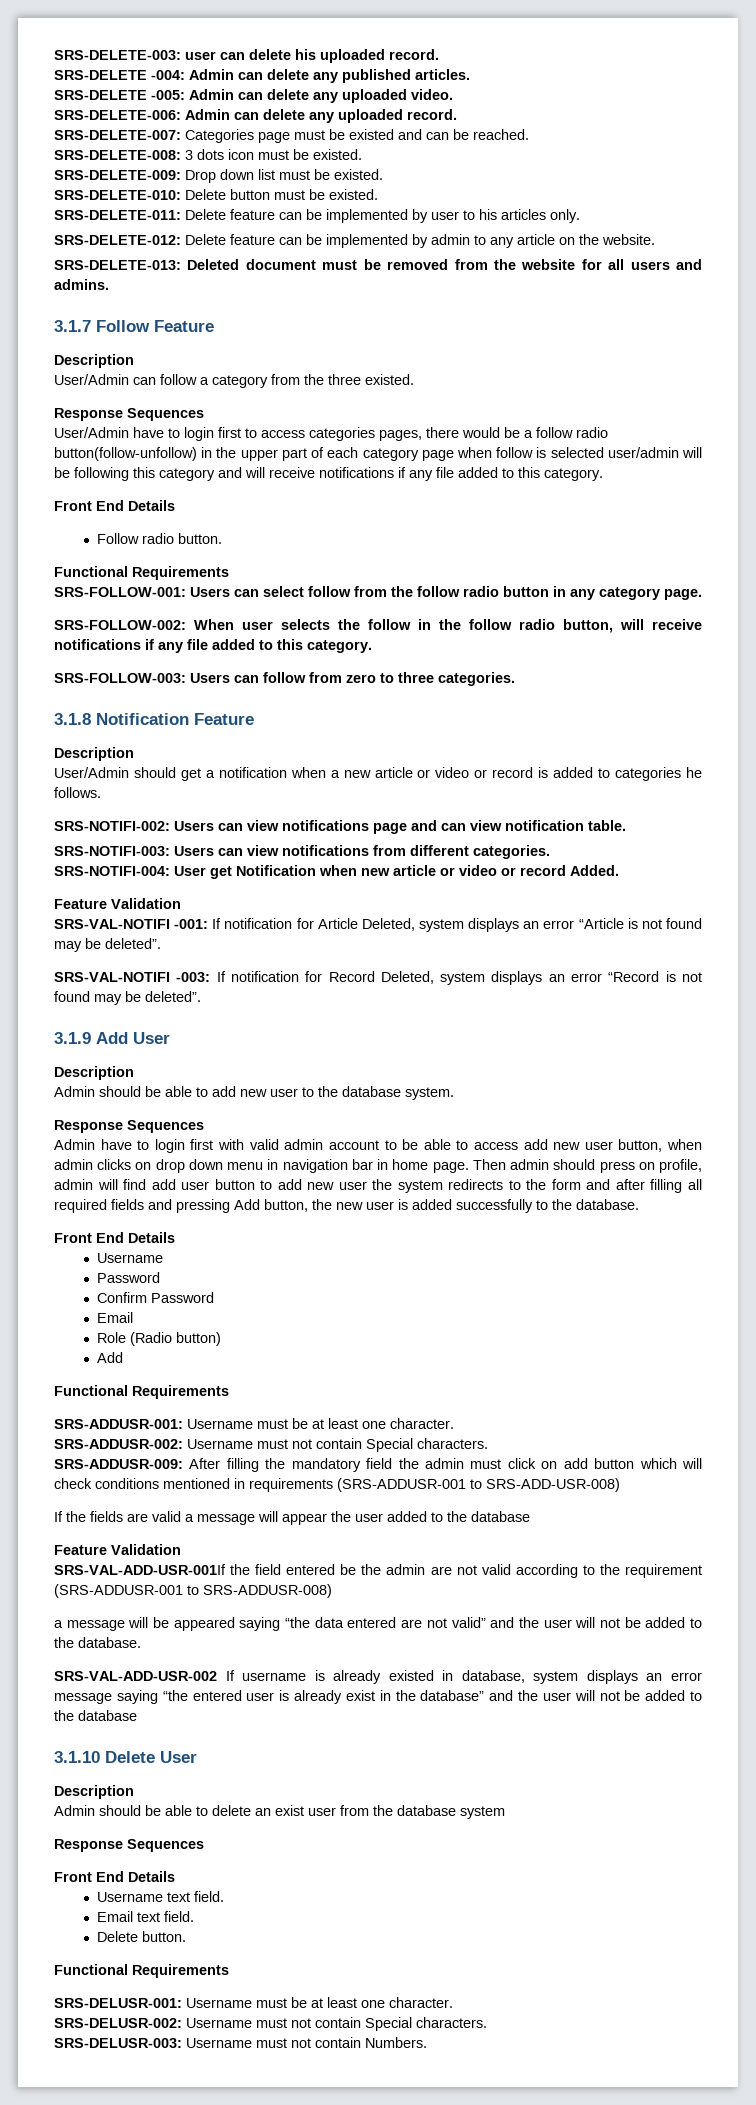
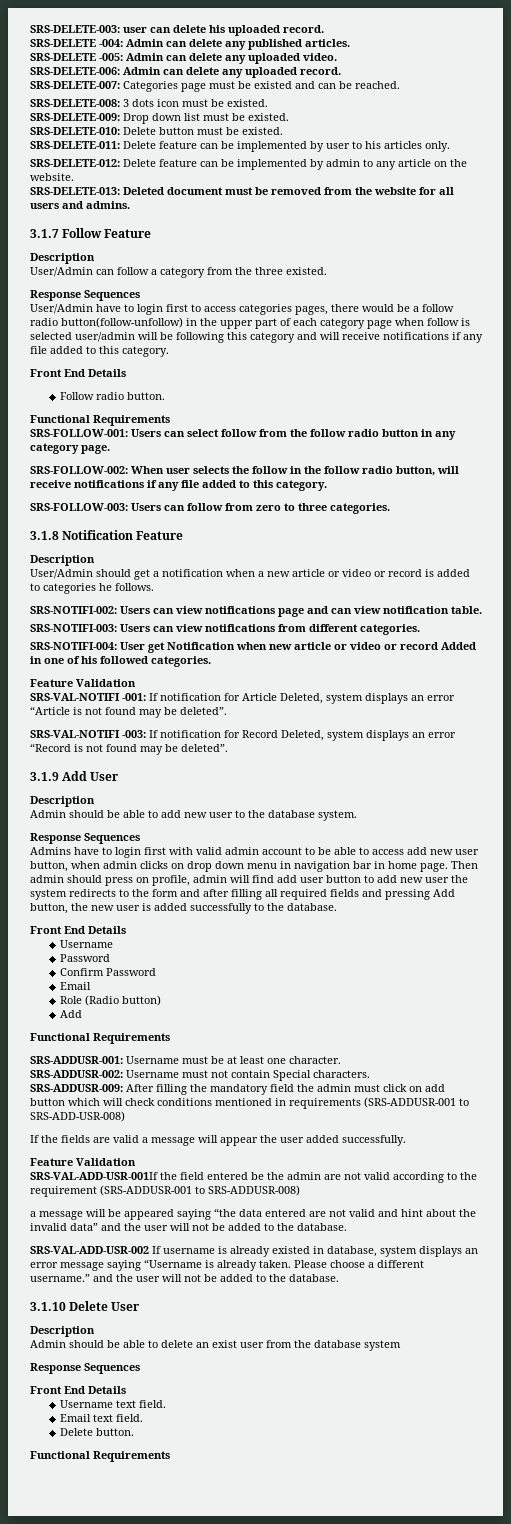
- SRS-NOTIFI-004: User get Notification when new article or video or record Added.
+ SRS-NOTIFI-004: User get Notification when new article or video or record Added in one of his followed categories.
- Admin have to login first with valid admin account to be able to access add new user button, when admin clicks on drop down menu in navigation bar in home page.
+ Admins have to login first with valid admin account to be able to access add new user button, when admin clicks on drop down menu in navigation bar in home page.
- If the fields are valid a message will appear the user added to the database
+ If the fields are valid a message will appear the user added successfully.
- a message will be appeared saying “the data entered are not valid” and the user will not be added to the database.
+ a message will be appeared saying “the data entered are not valid and hint about the invalid data” and the user will not be added to the database.
- SRS-VAL-ADD-USR-002 If username is already existed in database, system displays an error message saying “the entered user is already exist in the database” and the user will not be added to the database
+ SRS-VAL-ADD-USR-002 If username is already existed in database, system displays an error message saying “Username is already taken. Please choose a different username.” and the user will not be added to the database.
- SRS-DELUSR-001: Username must be at least one character.
- SRS-DELUSR-002: Username must not contain Special characters.
- SRS-DELUSR-003: Username must not contain Numbers.

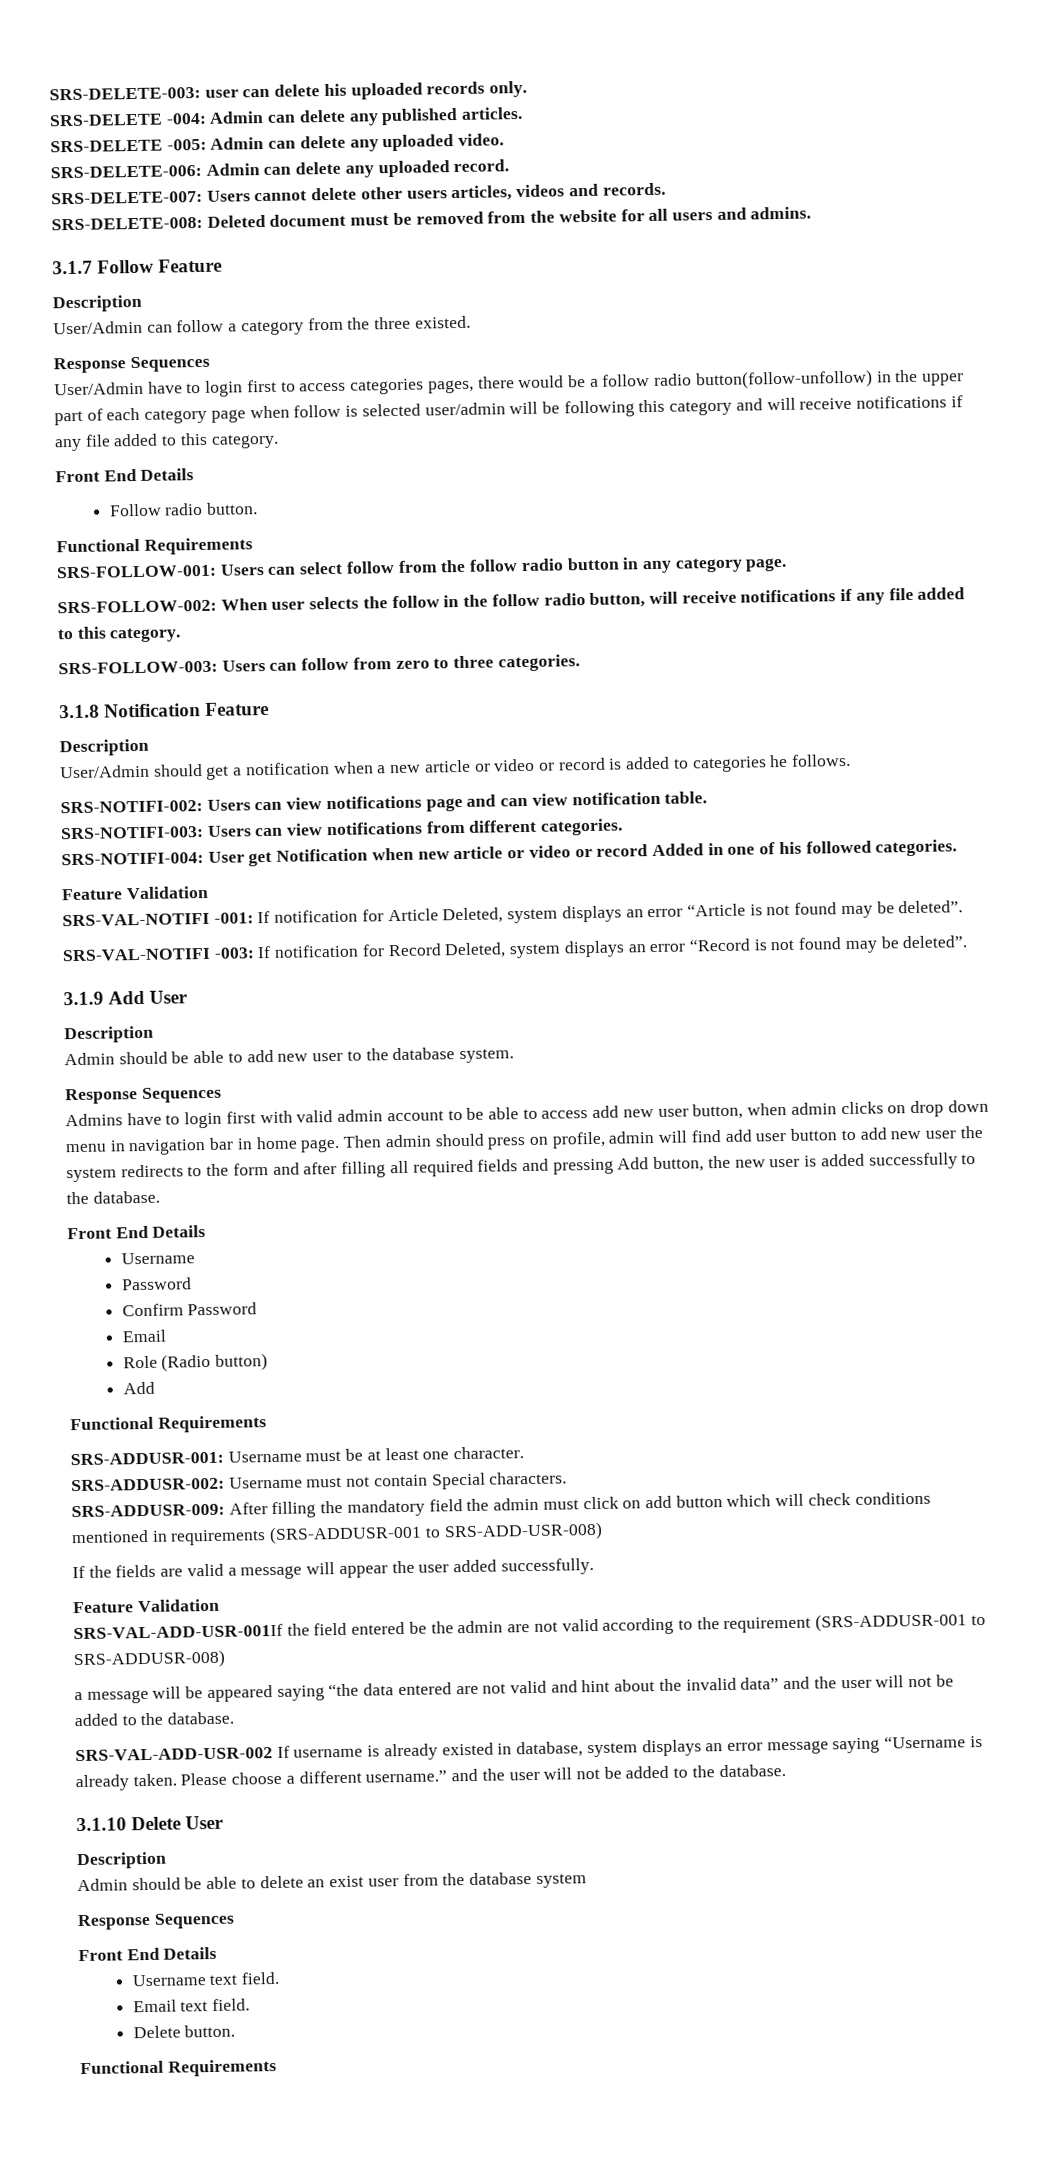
- SRS-DELETE-003: user can delete his uploaded record.
+ SRS-DELETE-003: user can delete his uploaded records only.
- SRS-DELETE-007: Categories page must be existed and can be reached.
- SRS-DELETE-008: 3 dots icon must be existed.
- SRS-DELETE-009: Drop down list must be existed.
- SRS-DELETE-010: Delete button must be existed.
- SRS-DELETE-011: Delete feature can be implemented by user to his articles only.
- SRS-DELETE-012: Delete feature can be implemented by admin to any article on the website.
- SRS-DELETE-013: Deleted document must be removed from the website for all users and admins.
+ SRS-DELETE-007: Users cannot delete other users articles, videos and records.
+ SRS-DELETE-008: Deleted document must be removed from the website for all users and admins.

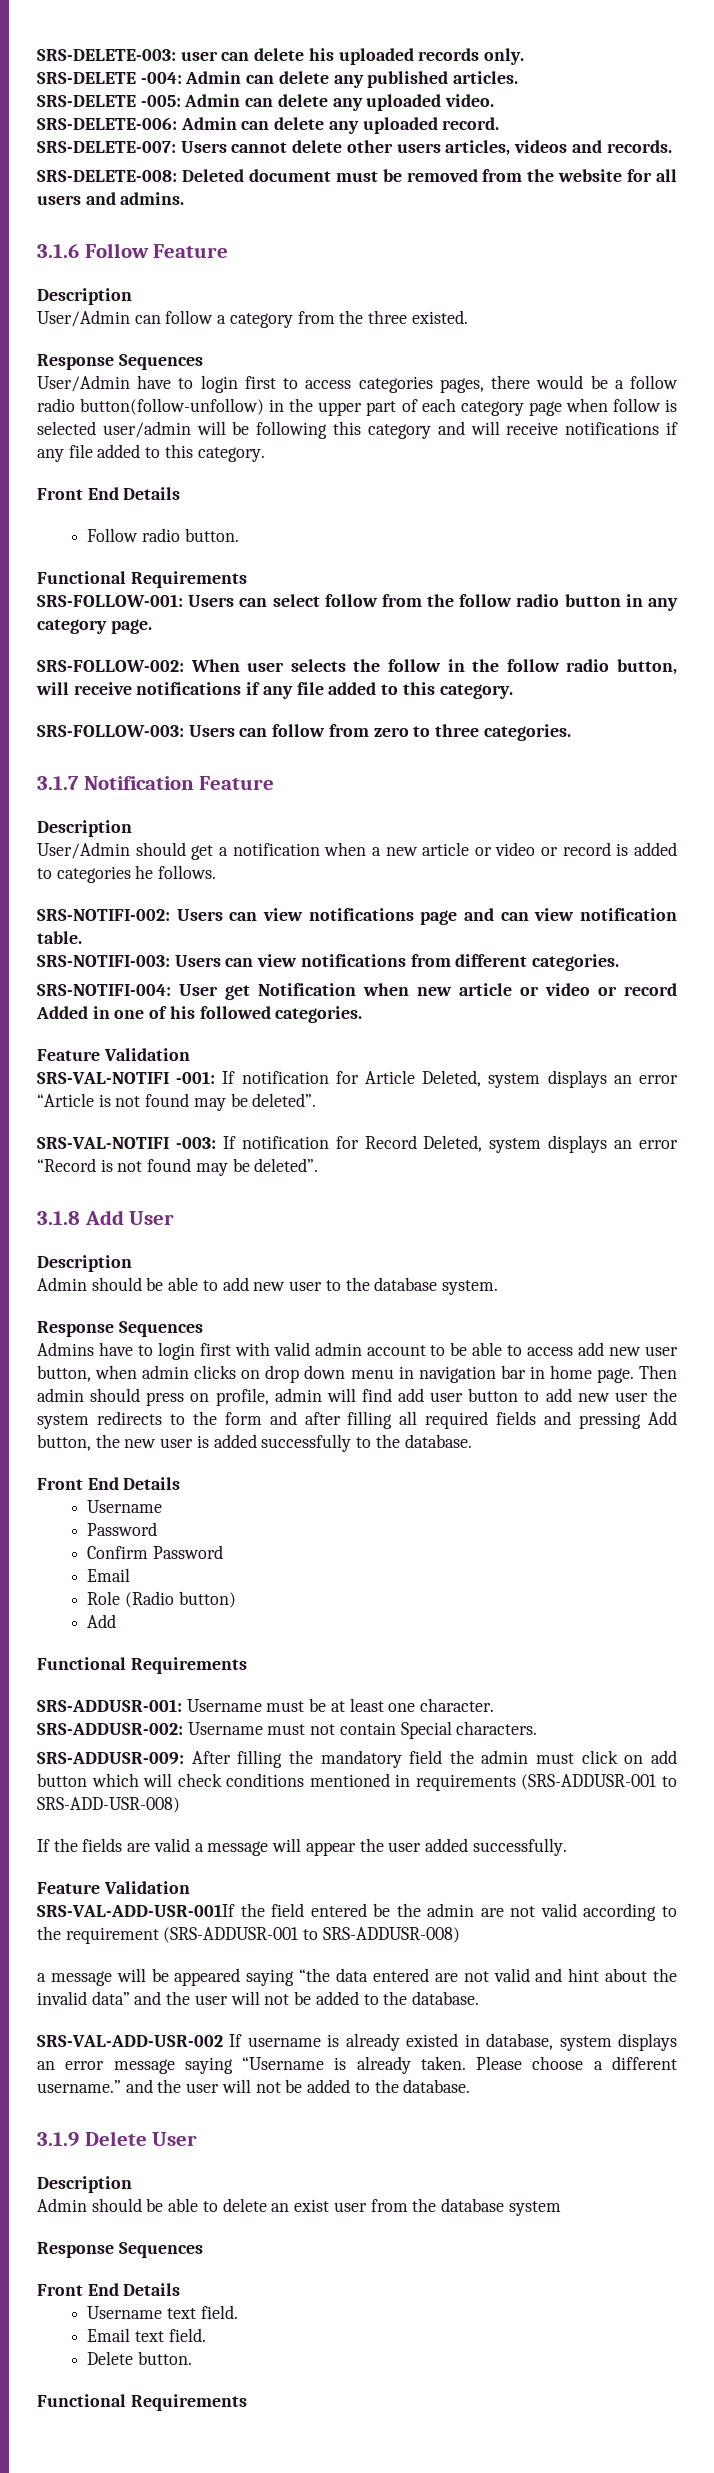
- 3.1.7 Follow Feature
+ 3.1.6 Follow Feature
- 3.1.8 Notification Feature
+ 3.1.7 Notification Feature
- 3.1.9 Add User
+ 3.1.8 Add User
- 3.1.10 Delete User
+ 3.1.9 Delete User

